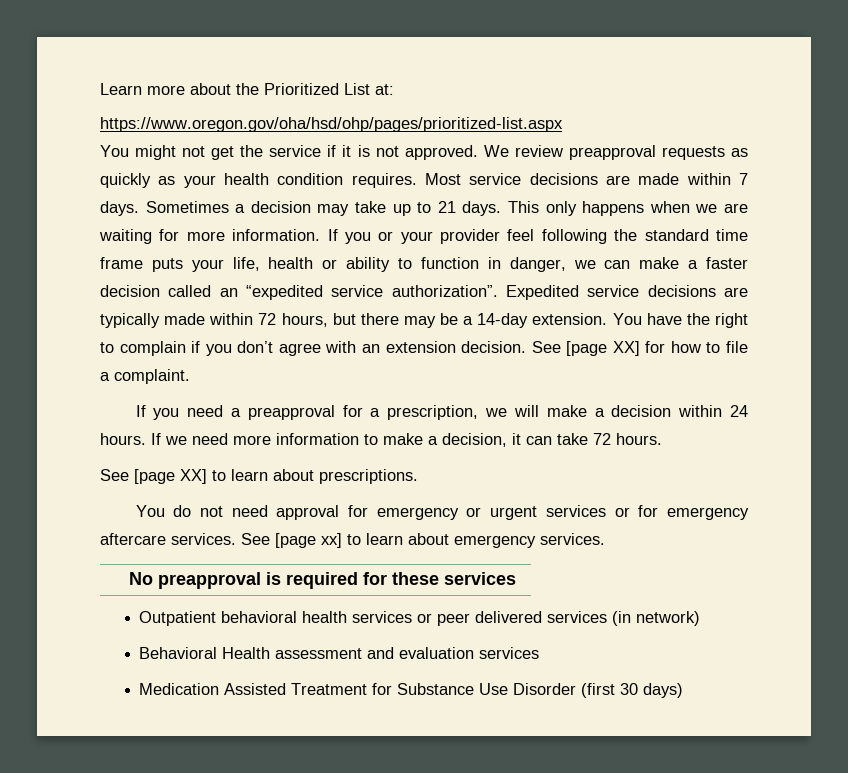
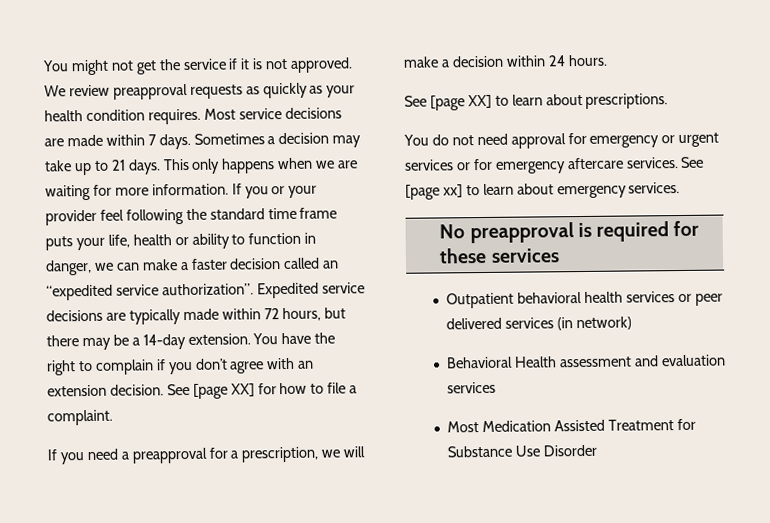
- Learn more about the Prioritized List at:
- https://www.oregon.gov/oha/hsd/ohp/pages/prioritized-list.aspx
- If we need more information to make a decision, it can take 72 hours.
- Medication Assisted Treatment for Substance Use Disorder (first 30 days)
+ Most Medication Assisted Treatment for Substance Use Disorder

